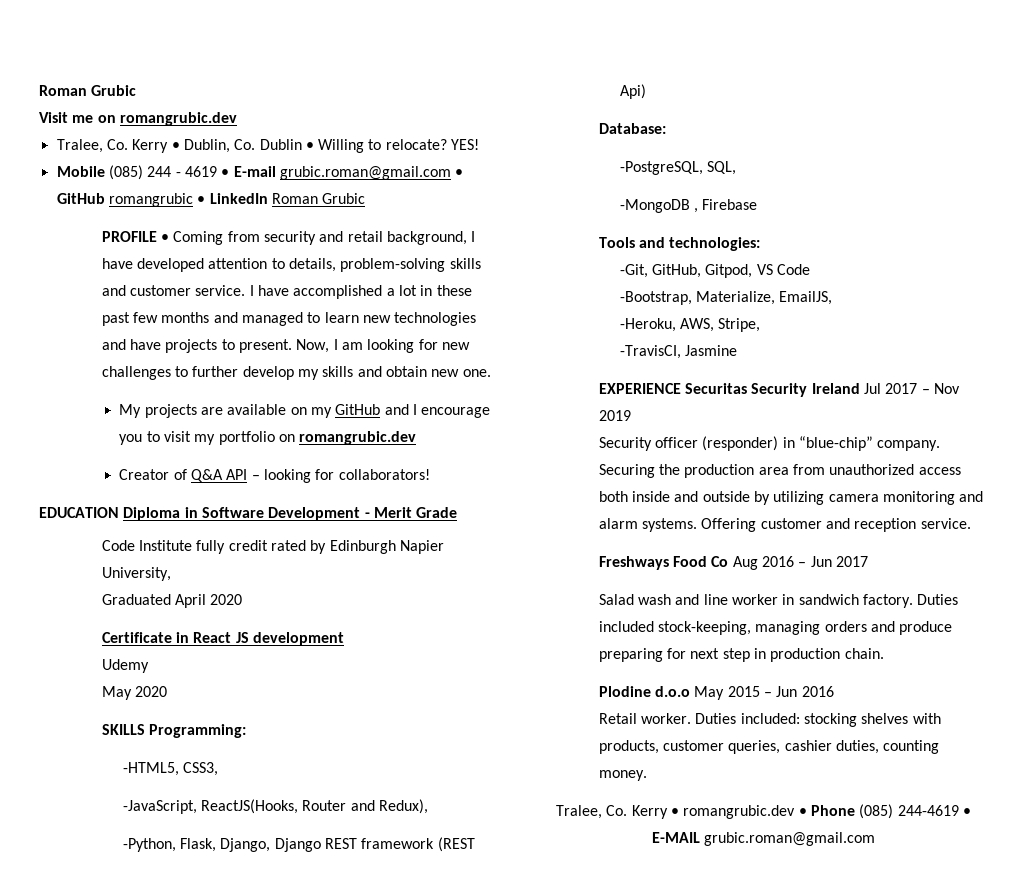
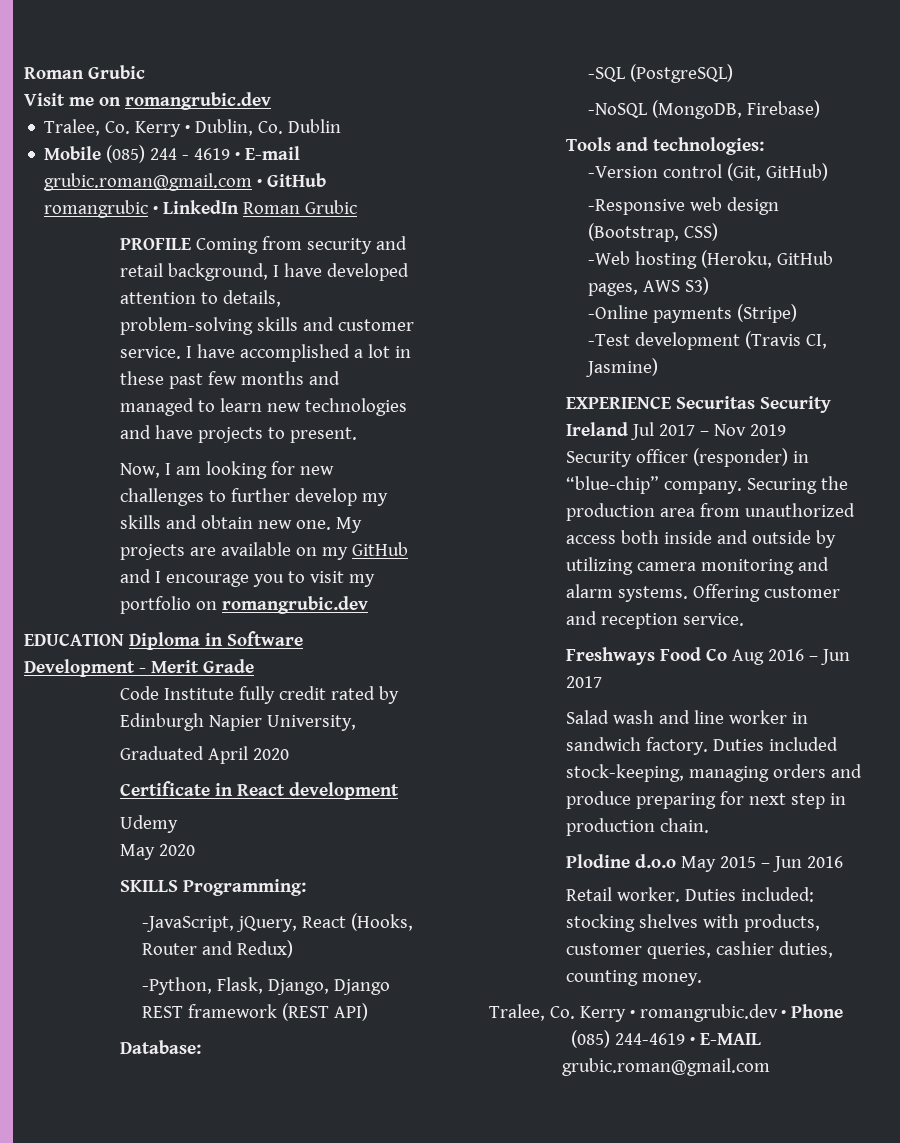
- Tralee, Co. Kerry • Dublin, Co. Dublin • Willing to relocate? YES!
+ Tralee, Co. Kerry • Dublin, Co. Dublin
- PROFILE • Coming from security and retail background, I have developed attention to details, problem-solving skills and customer service.
+ PROFILE Coming from security and retail background, I have developed attention to details, problem-solving skills and customer service.
- I have accomplished a lot in these past few months and managed to learn new technologies and have projects to present. Now, I am looking for new challenges to further develop my skills and obtain new one.
- My projects are available on my GitHub and I encourage you to visit my portfolio on romangrubic.dev
+ I have accomplished a lot in these past few months and managed to learn new technologies and have projects to present.
+ Now, I am looking for new challenges to further develop my skills and obtain new one. My projects are available on my GitHub and I encourage you to visit my portfolio on romangrubic.dev
- Creator of Q&A API – looking for collaborators!
- Certificate in React JS development
+ Certificate in React development
- -HTML5, CSS3,
- -JavaScript, ReactJS(Hooks, Router and Redux),
+ -JavaScript, jQuery, React (Hooks, Router and Redux)
- -Python, Flask, Django, Django REST framework (REST Api)
+ -Python, Flask, Django, Django REST framework (REST API)
- -PostgreSQL, SQL,
- -MongoDB , Firebase
+ -SQL (PostgreSQL)
+ -NoSQL (MongoDB, Firebase)
  Tools and technologies:
- -Git, GitHub, Gitpod, VS Code
- -Bootstrap, Materialize, EmailJS,
- -Heroku, AWS, Stripe,
- -TravisCI, Jasmine
+ -Version control (Git, GitHub)
+ -Responsive web design (Bootstrap, CSS)
+ -Web hosting (Heroku, GitHub pages, AWS S3)
+ -Online payments (Stripe)
+ -Test development (Travis CI, Jasmine)

